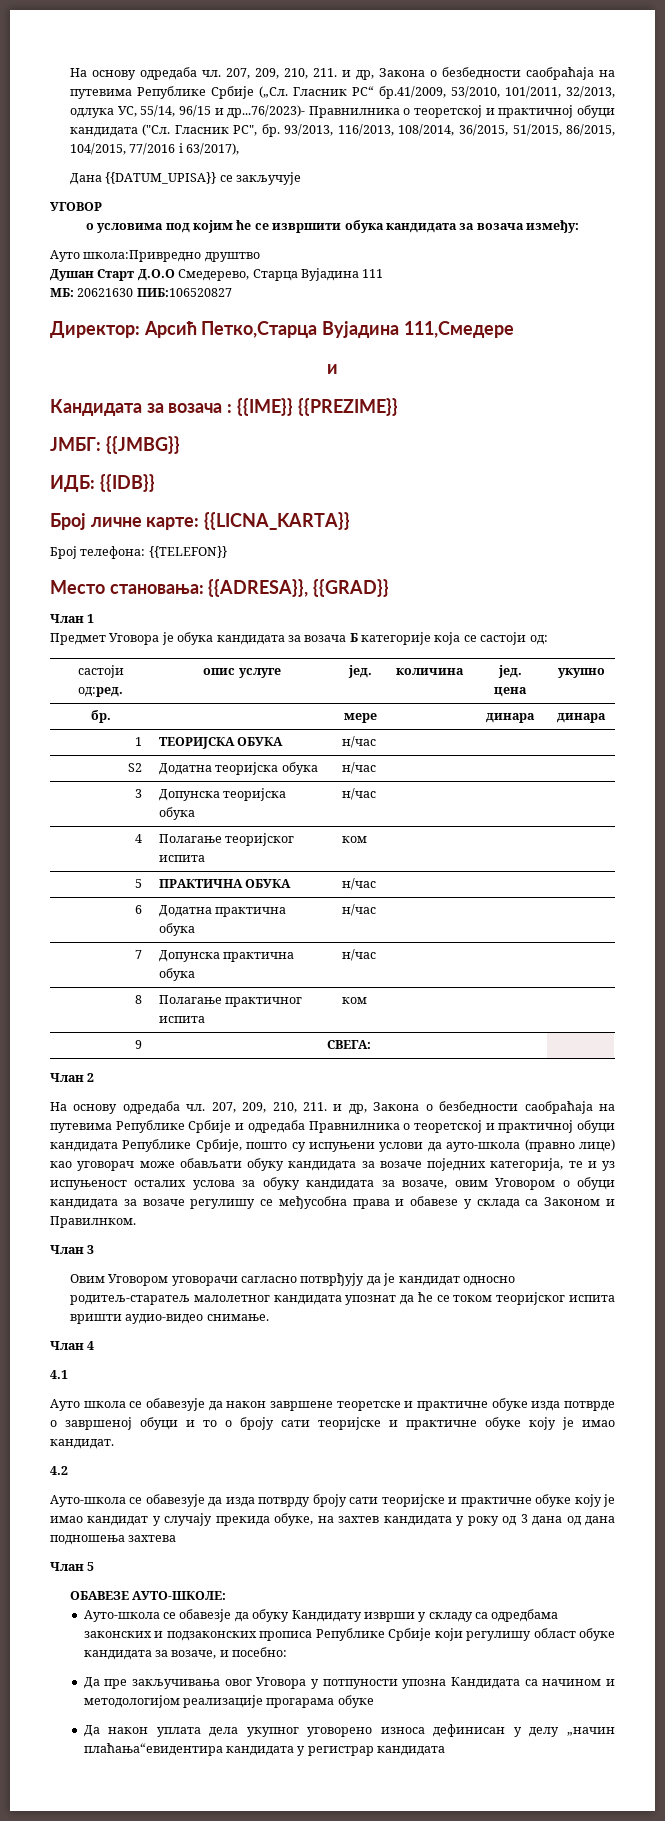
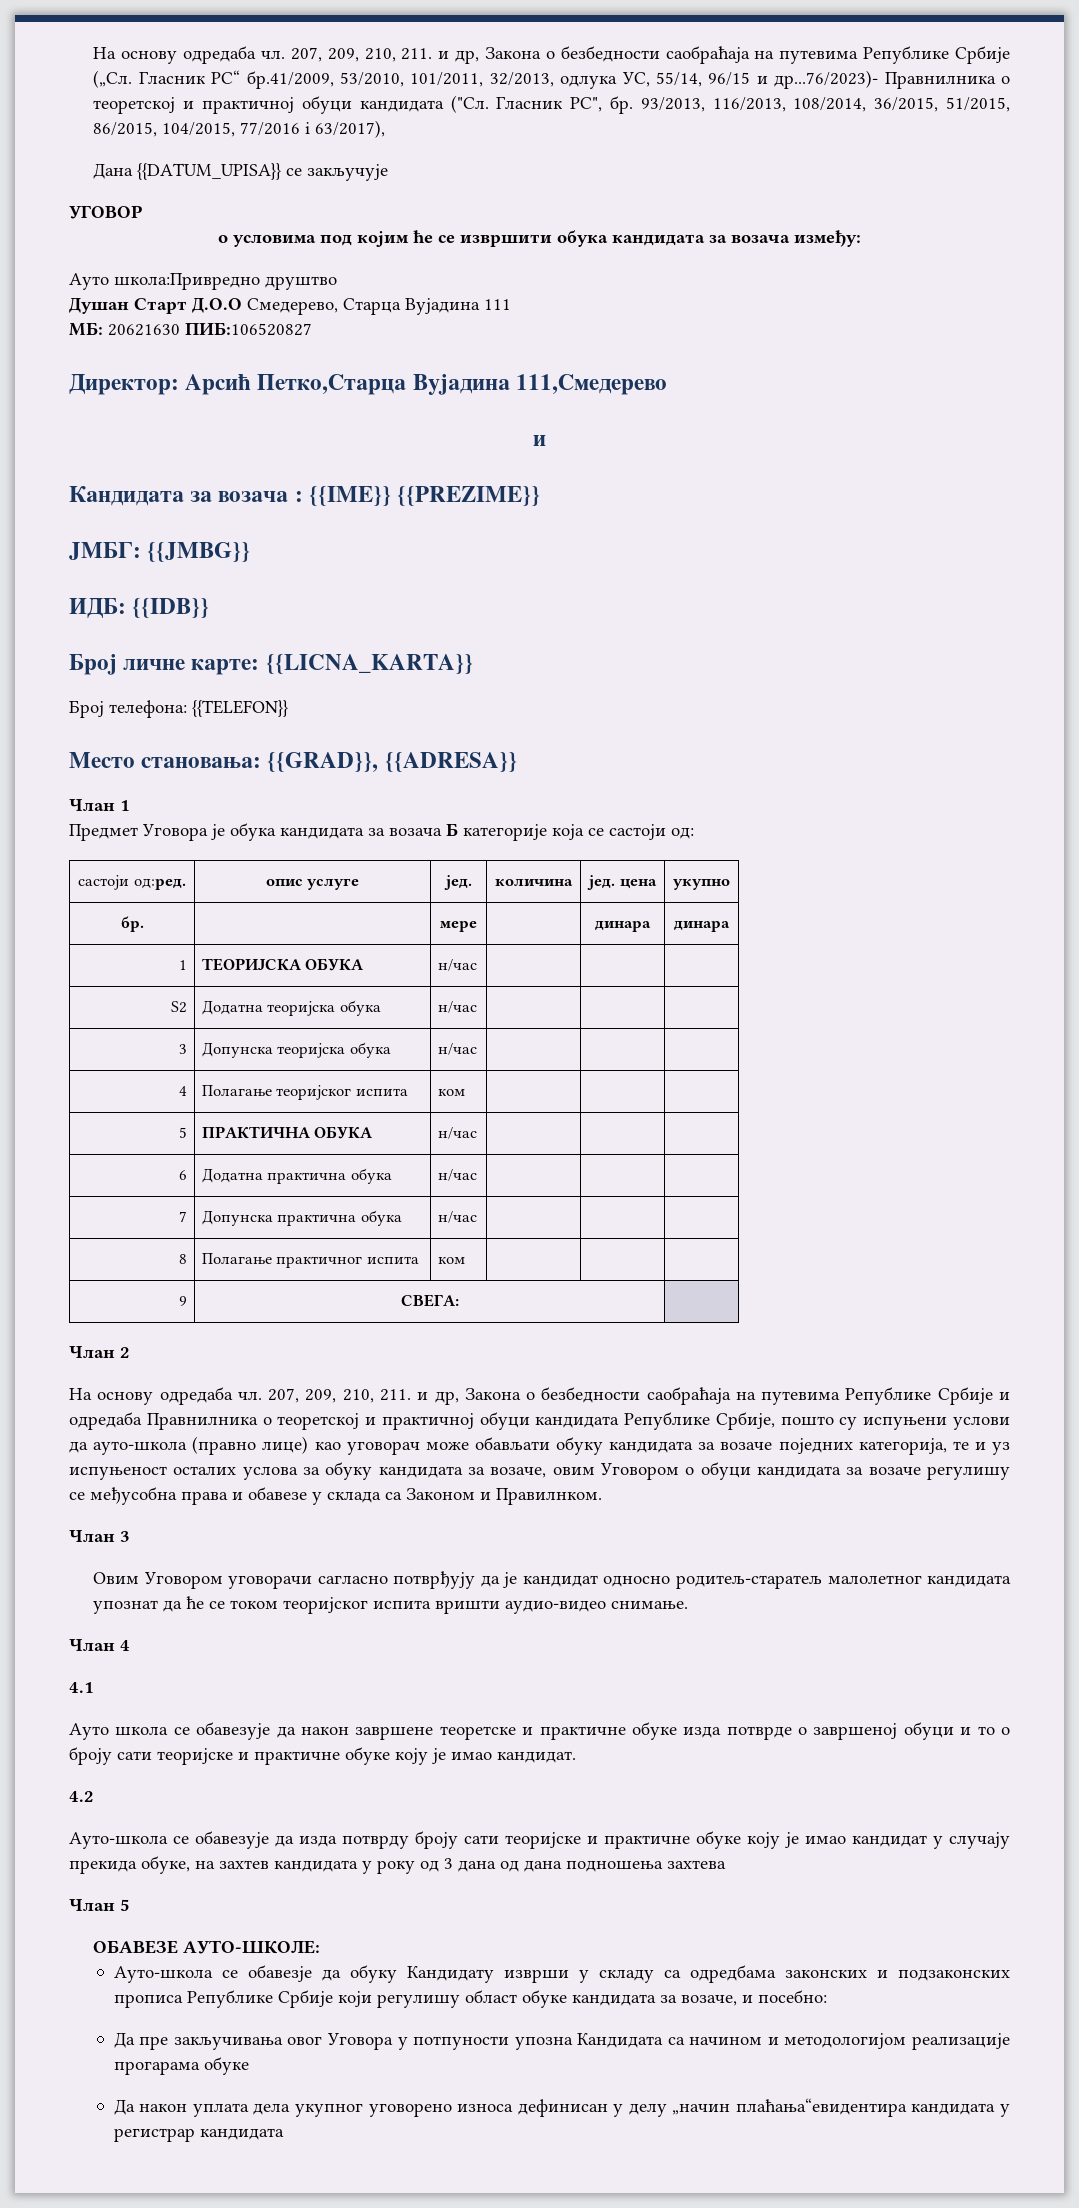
- Директор: Арсић Петко,Старца Вујадина 111,Смедере
+ Директор: Арсић Петко,Старца Вујадина 111,Смедерево
- Место становања: {{ADRESA}}, {{GRAD}}
+ Место становања: {{GRAD}}, {{ADRESA}}

